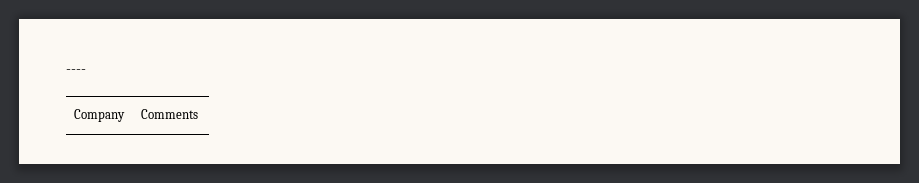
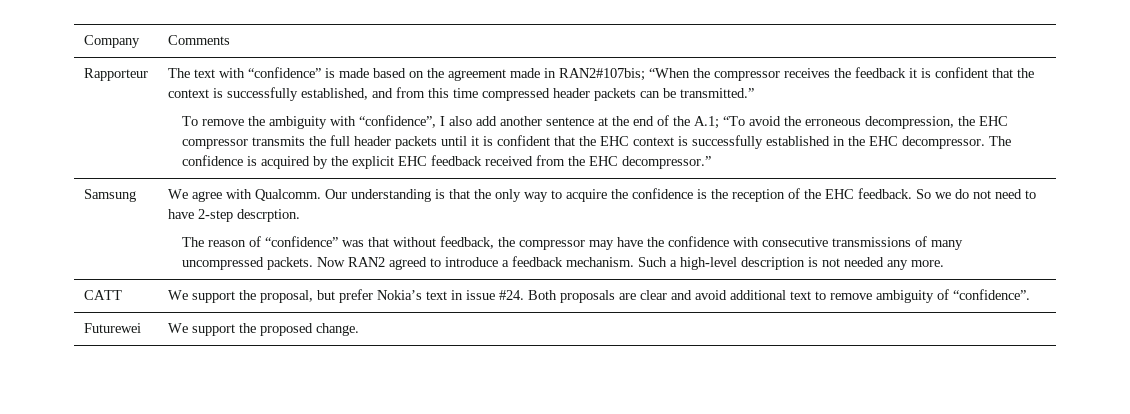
- ----
+ Rapporteur | The text with “confidence” is made based on the agreement made in RAN2#107bis; “When the compressor receives the feedback it is confident that the context is successfully established, and from this time compressed header packets can be transmitted.”
+ To remove the ambiguity with “confidence”, I also add another sentence at the end of the A.1; “To avoid the erroneous decompression, the EHC compressor transmits the full header packets until it is confident that the EHC context is successfully established in the EHC decompressor. The confidence is acquired by the explicit EHC feedback received from the EHC decompressor.”
+ Samsung | We agree with Qualcomm. Our understanding is that the only way to acquire the confidence is the reception of the EHC feedback. So we do not need to have 2-step descrption.
+ The reason of “confidence” was that without feedback, the compressor may have the confidence with consecutive transmissions of many uncompressed packets. Now RAN2 agreed to introduce a feedback mechanism. Such a high-level description is not needed any more.
+ CATT | We support the proposal, but prefer Nokia’s text in issue #24. Both proposals are clear and avoid additional text to remove ambiguity of “confidence”.
+ Futurewei | We support the proposed change.

